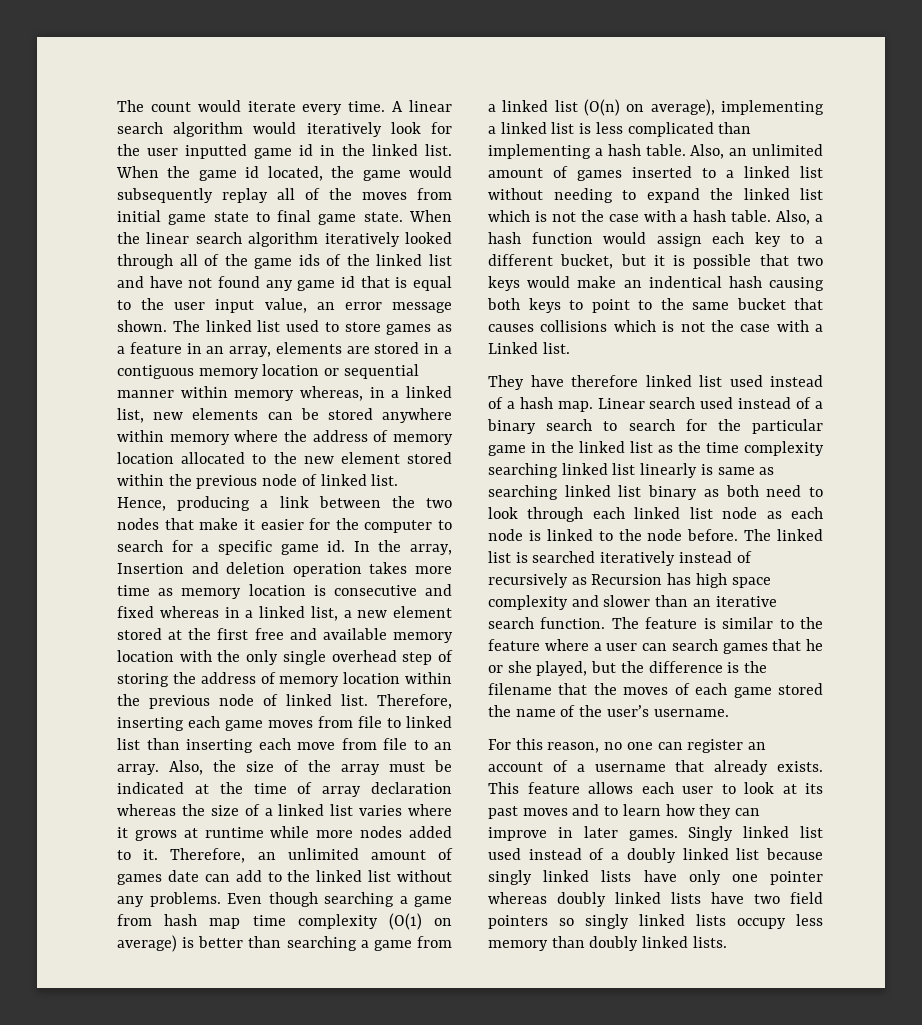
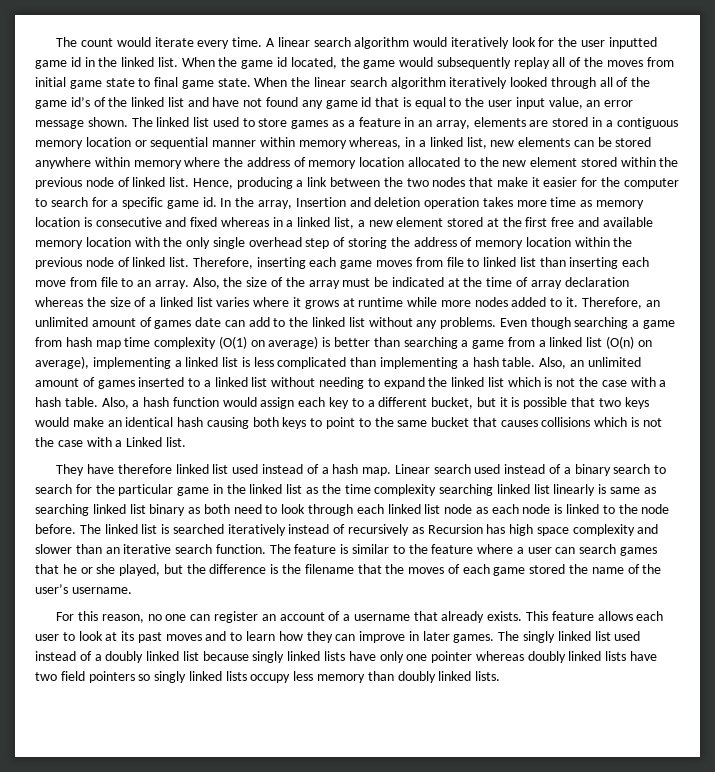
- When the linear search algorithm iteratively looked through all of the game ids of the linked list and have not found any game id that is equal to the user input value, an error message shown.
+ When the linear search algorithm iteratively looked through all of the game id’s of the linked list and have not found any game id that is equal to the user input value, an error message shown.
- Also, a hash function would assign each key to a different bucket, but it is possible that two keys would make an indentical hash causing both keys to point to the same bucket that causes collisions which is not the case with a Linked list.
+ Also, a hash function would assign each key to a different bucket, but it is possible that two keys would make an identical hash causing both keys to point to the same bucket that causes collisions which is not the case with a Linked list.
- Singly linked list used instead of a doubly linked list because singly linked lists have only one pointer whereas doubly linked lists have two field pointers so singly linked lists occupy less memory than doubly linked lists.
+ The singly linked list used instead of a doubly linked list because singly linked lists have only one pointer whereas doubly linked lists have two field pointers so singly linked lists occupy less memory than doubly linked lists.

